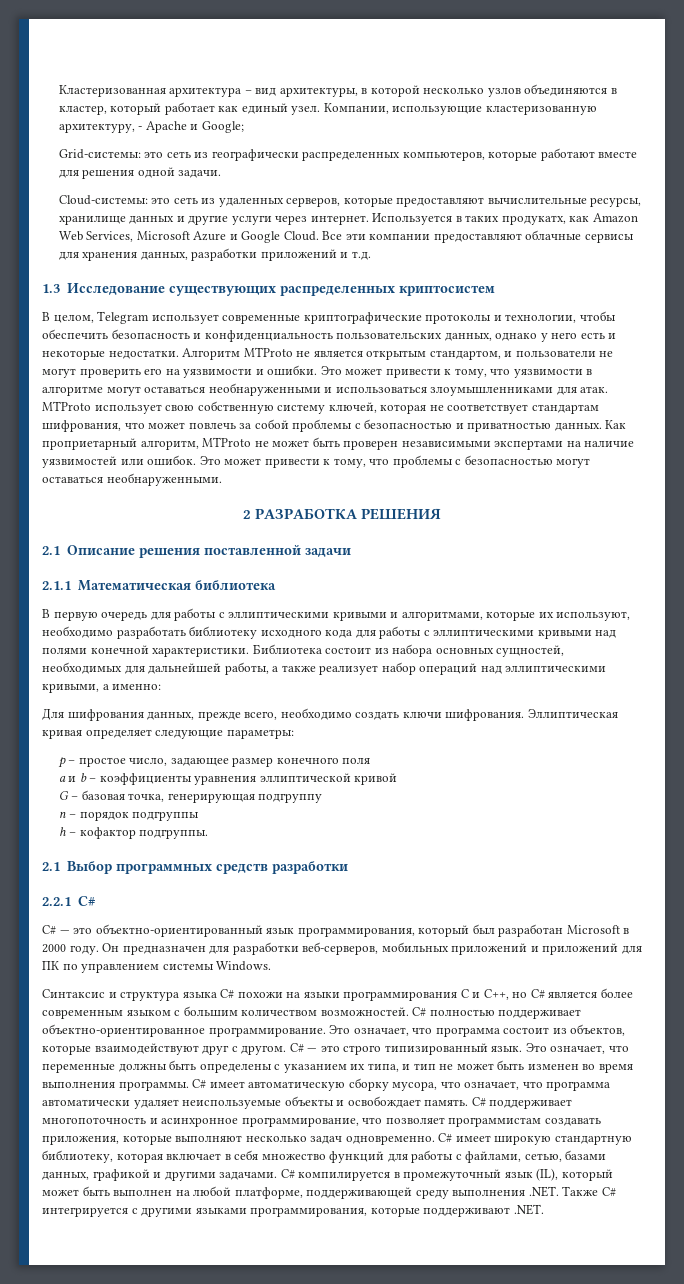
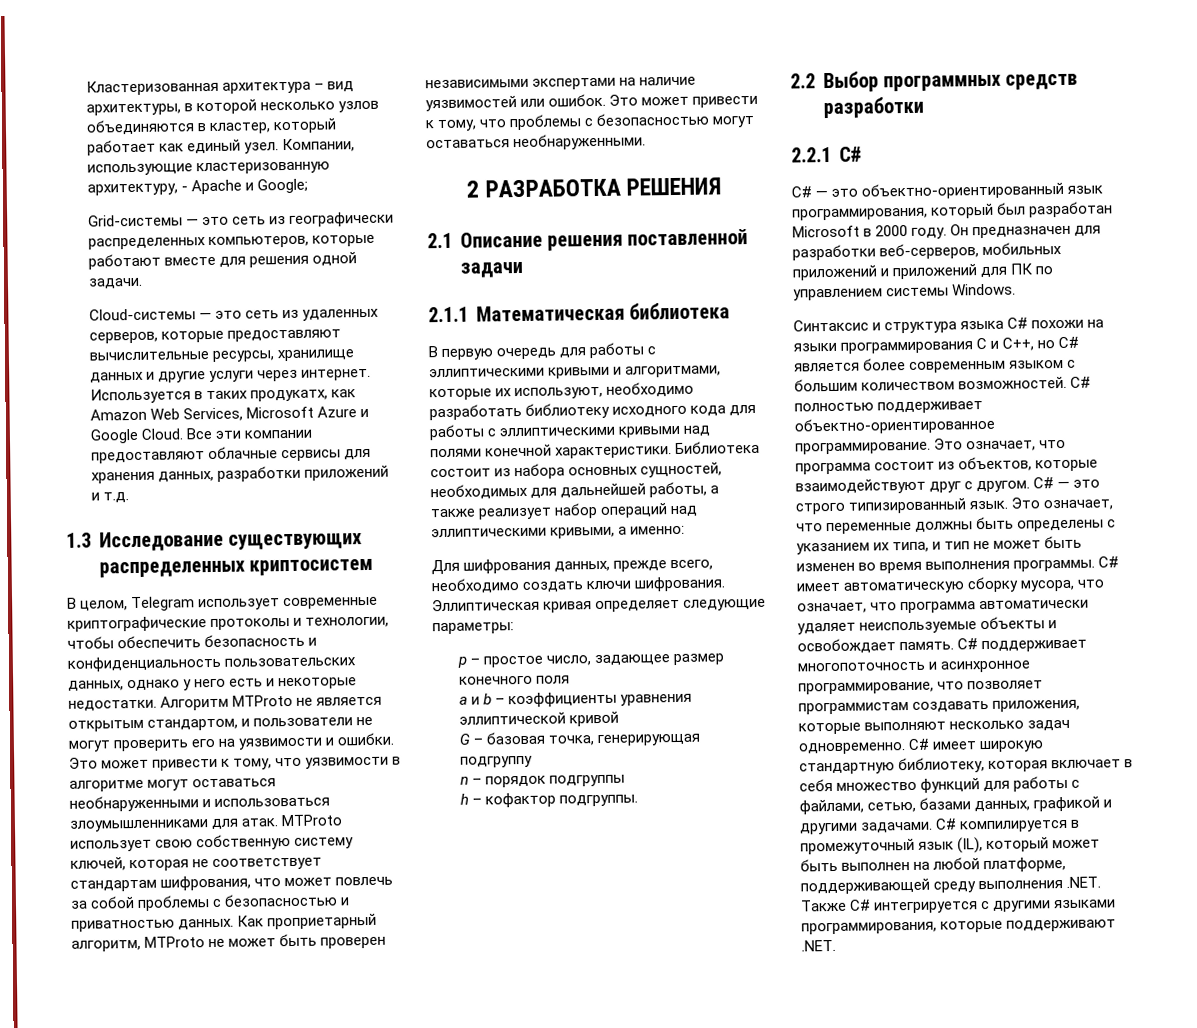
- Grid-системы: это сеть из географически распределенных компьютеров, которые работают вместе для решения одной задачи.
+ Grid-системы — это сеть из географически распределенных компьютеров, которые работают вместе для решения одной задачи.
- Cloud-системы: это сеть из удаленных серверов, которые предоставляют вычислительные ресурсы, хранилище данных и другие услуги через интернет.
+ Cloud-системы — это сеть из удаленных серверов, которые предоставляют вычислительные ресурсы, хранилище данных и другие услуги через интернет.
- 2.1 Выбор программных средств разработки
+ 2.2 Выбор программных средств разработки

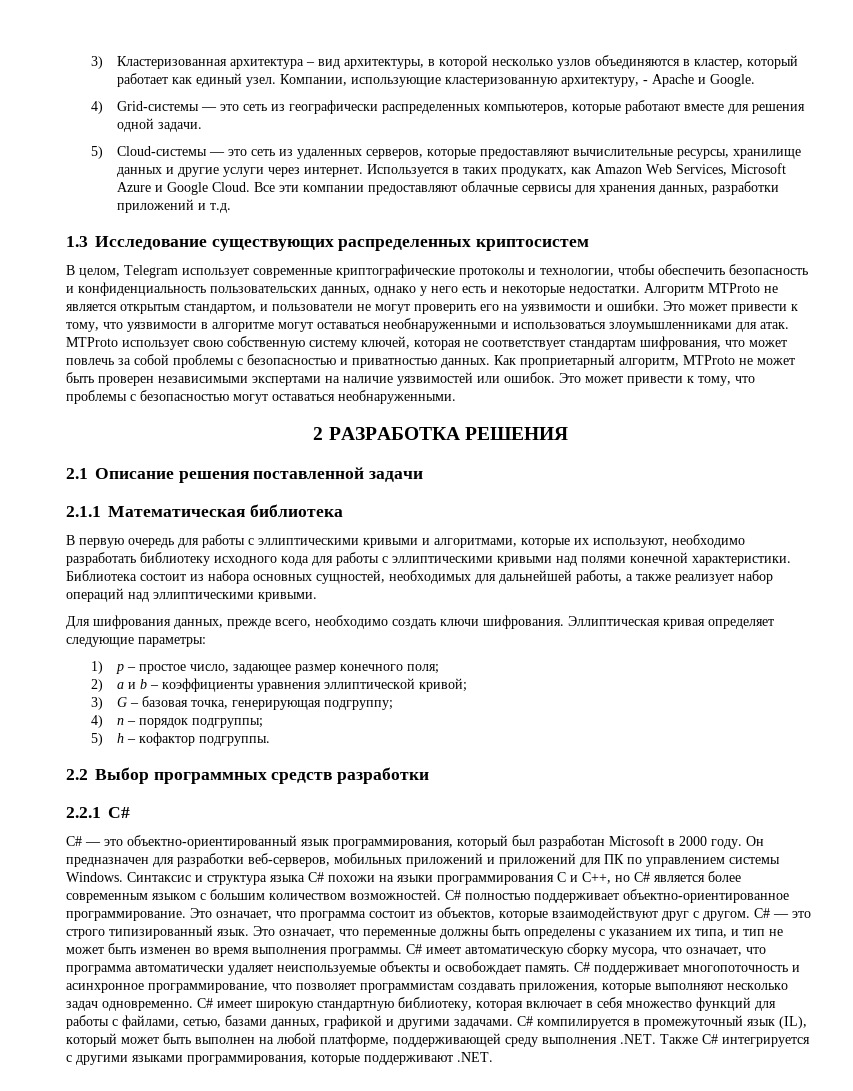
- Кластеризованная архитектура – вид архитектуры, в которой несколько узлов объединяются в кластер, который работает как единый узел.
+ 3) Кластеризованная архитектура – вид архитектуры, в которой несколько узлов объединяются в кластер, который работает как единый узел.
- Компании, использующие кластеризованную архитектуру, - Apache и Google;
- Grid-системы — это сеть из географически распределенных компьютеров, которые работают вместе для решения одной задачи.
+ Компании, использующие кластеризованную архитектуру, - Apache и Google.
+ 4) Grid-системы — это сеть из географически распределенных компьютеров, которые работают вместе для решения одной задачи.
- Cloud-системы — это сеть из удаленных серверов, которые предоставляют вычислительные ресурсы, хранилище данных и другие услуги через интернет.
+ 5) Cloud-системы — это сеть из удаленных серверов, которые предоставляют вычислительные ресурсы, хранилище данных и другие услуги через интернет.
- Библиотека состоит из набора основных сущностей, необходимых для дальнейшей работы, а также реализует набор операций над эллиптическими кривыми, а именно:
+ Библиотека состоит из набора основных сущностей, необходимых для дальнейшей работы, а также реализует набор операций над эллиптическими кривыми.
- p – простое число, задающее размер конечного поля
- a и b – коэффициенты уравнения эллиптической кривой
- G – базовая точка, генерирующая подгруппу
- n – порядок подгруппы
- h – кофактор подгруппы.
+ 1) p – простое число, задающее размер конечного поля;
+ 2) a и b – коэффициенты уравнения эллиптической кривой;
+ 3) G – базовая точка, генерирующая подгруппу;
+ 4) n – порядок подгруппы;
+ 5) h – кофактор подгруппы.
- Он предназначен для разработки веб-серверов, мобильных приложений и приложений для ПК по управлением системы Windows.
- Синтаксис и структура языка C# похожи на языки программирования C и C++, но C# является более современным языком с большим количеством возможностей.
+ Он предназначен для разработки веб-серверов, мобильных приложений и приложений для ПК по управлением системы Windows. Синтаксис и структура языка C# похожи на языки программирования C и C++, но C# является более современным языком с большим количеством возможностей.

